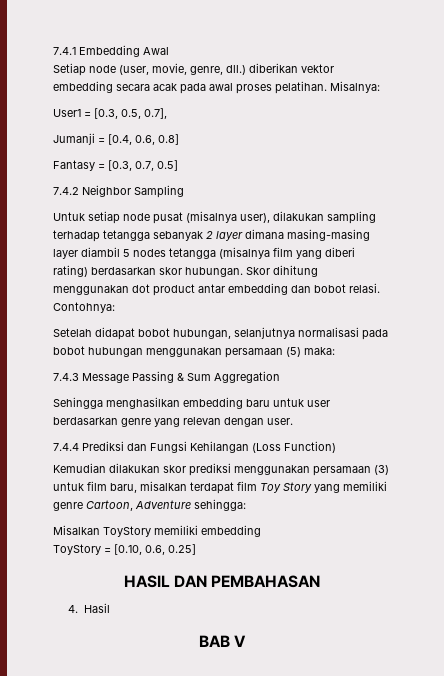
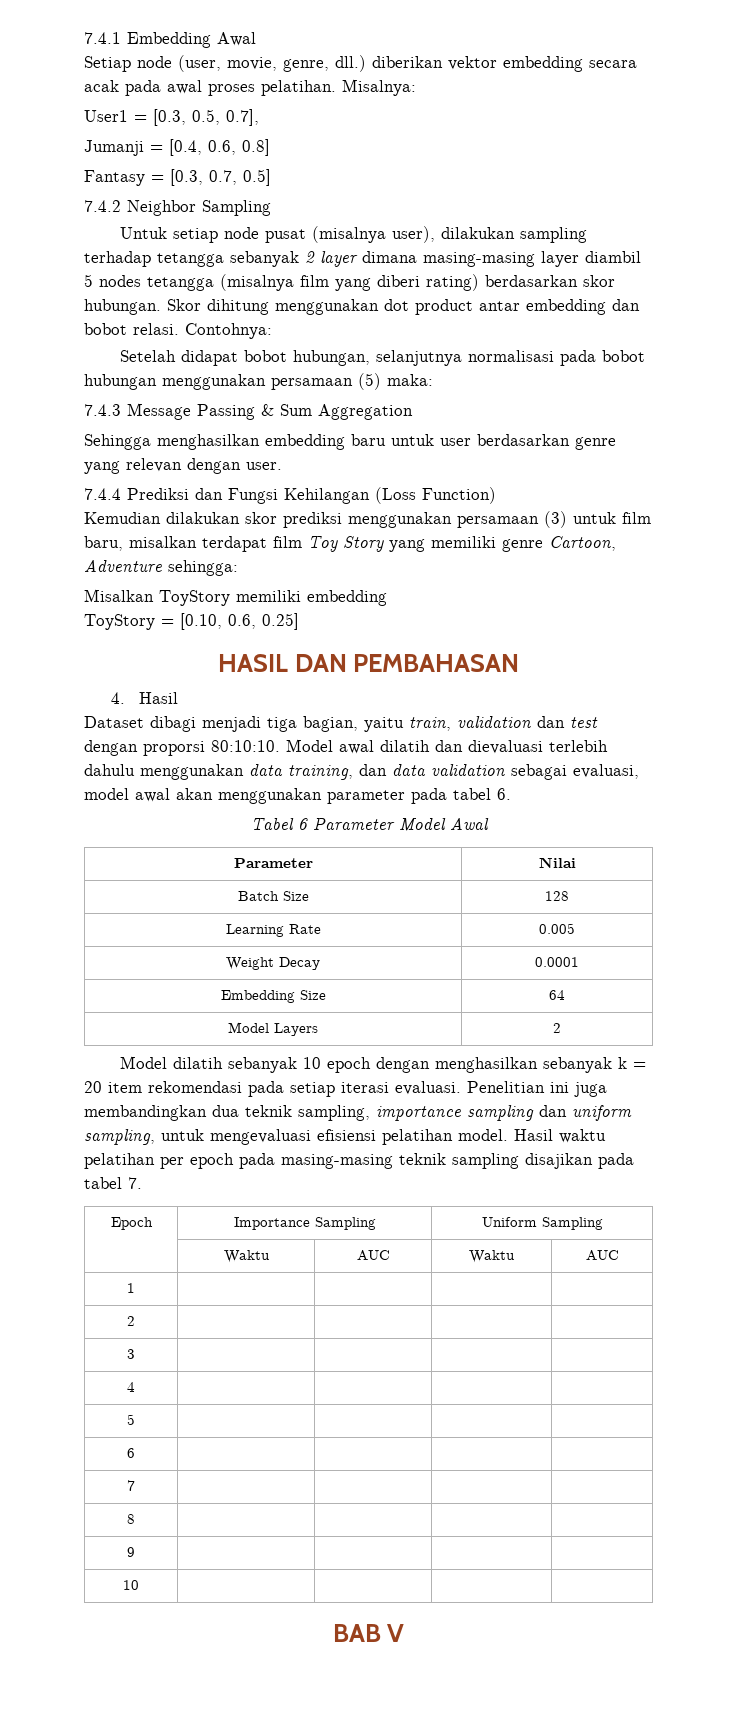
+ Dataset dibagi menjadi tiga bagian, yaitu train, validation dan test dengan proporsi 80:10:10. Model awal dilatih dan dievaluasi terlebih dahulu menggunakan data training, dan data validation sebagai evaluasi, model awal akan menggunakan parameter pada tabel 6.
+ Tabel 6 Parameter Model Awal
+ Parameter | Nilai
+ Batch Size | 128
+ Learning Rate | 0.005
+ Weight Decay | 0.0001
+ Embedding Size | 64
+ Model Layers | 2
+ Model dilatih sebanyak 10 epoch dengan menghasilkan sebanyak k = 20 item rekomendasi pada setiap iterasi evaluasi. Penelitian ini juga membandingkan dua teknik sampling, importance sampling dan uniform sampling, untuk mengevaluasi efisiensi pelatihan model. Hasil waktu pelatihan per epoch pada masing-masing teknik sampling disajikan pada tabel 7.
+ Epoch | Importance Sampling | Uniform Sampling
+ | Waktu | AUC | Waktu | AUC
+ 1 | | | |
+ 2 | | | |
+ 3 | | | |
+ 4 | | | |
+ 5 | | | |
+ 6 | | | |
+ 7 | | | |
+ 8 | | | |
+ 9 | | | |
+ 10 | | | |

